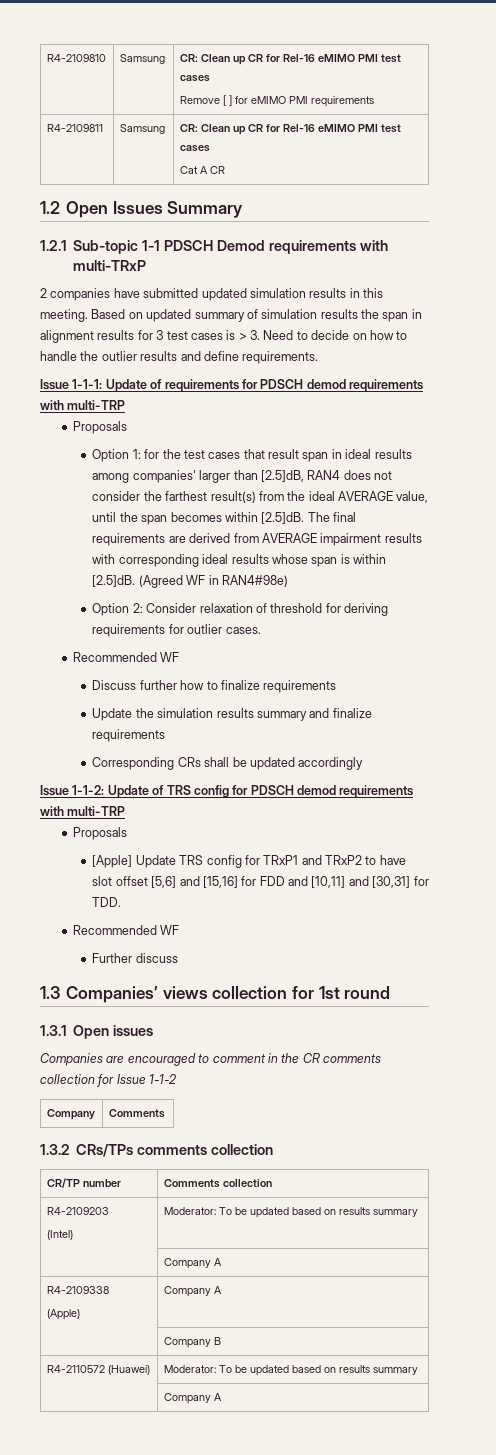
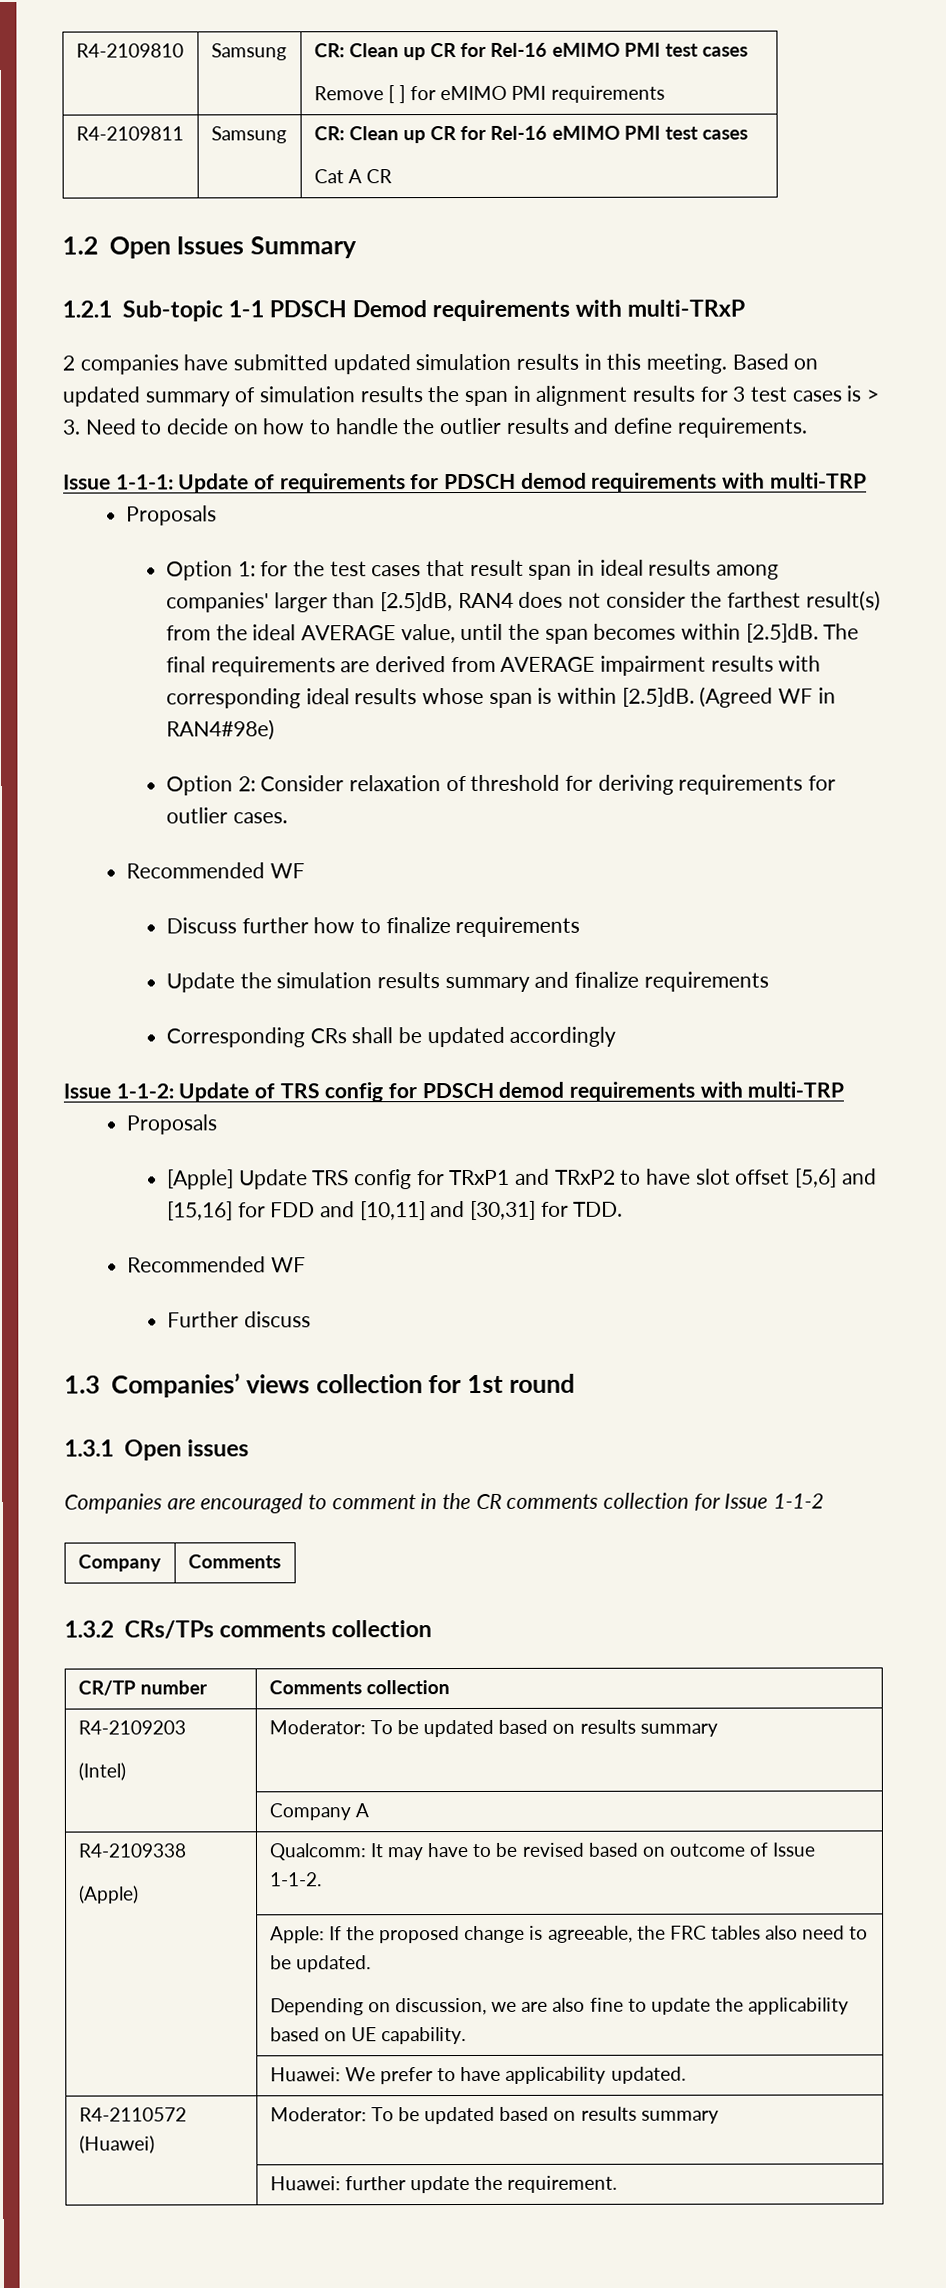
  R4-2109338
- (Apple) | Company A
- | Company B
+ (Apple) | Qualcomm: It may have to be revised based on outcome of Issue 1-1-2.
+ | Apple: If the proposed change is agreeable, the FRC tables also need to be updated.
+ Depending on discussion, we are also fine to update the applicability based on UE capability.
+ | Huawei: We prefer to have applicability updated.
  R4-2110572 (Huawei) | Moderator: To be updated based on results summary
- | Company A
+ | Huawei: further update the requirement.

